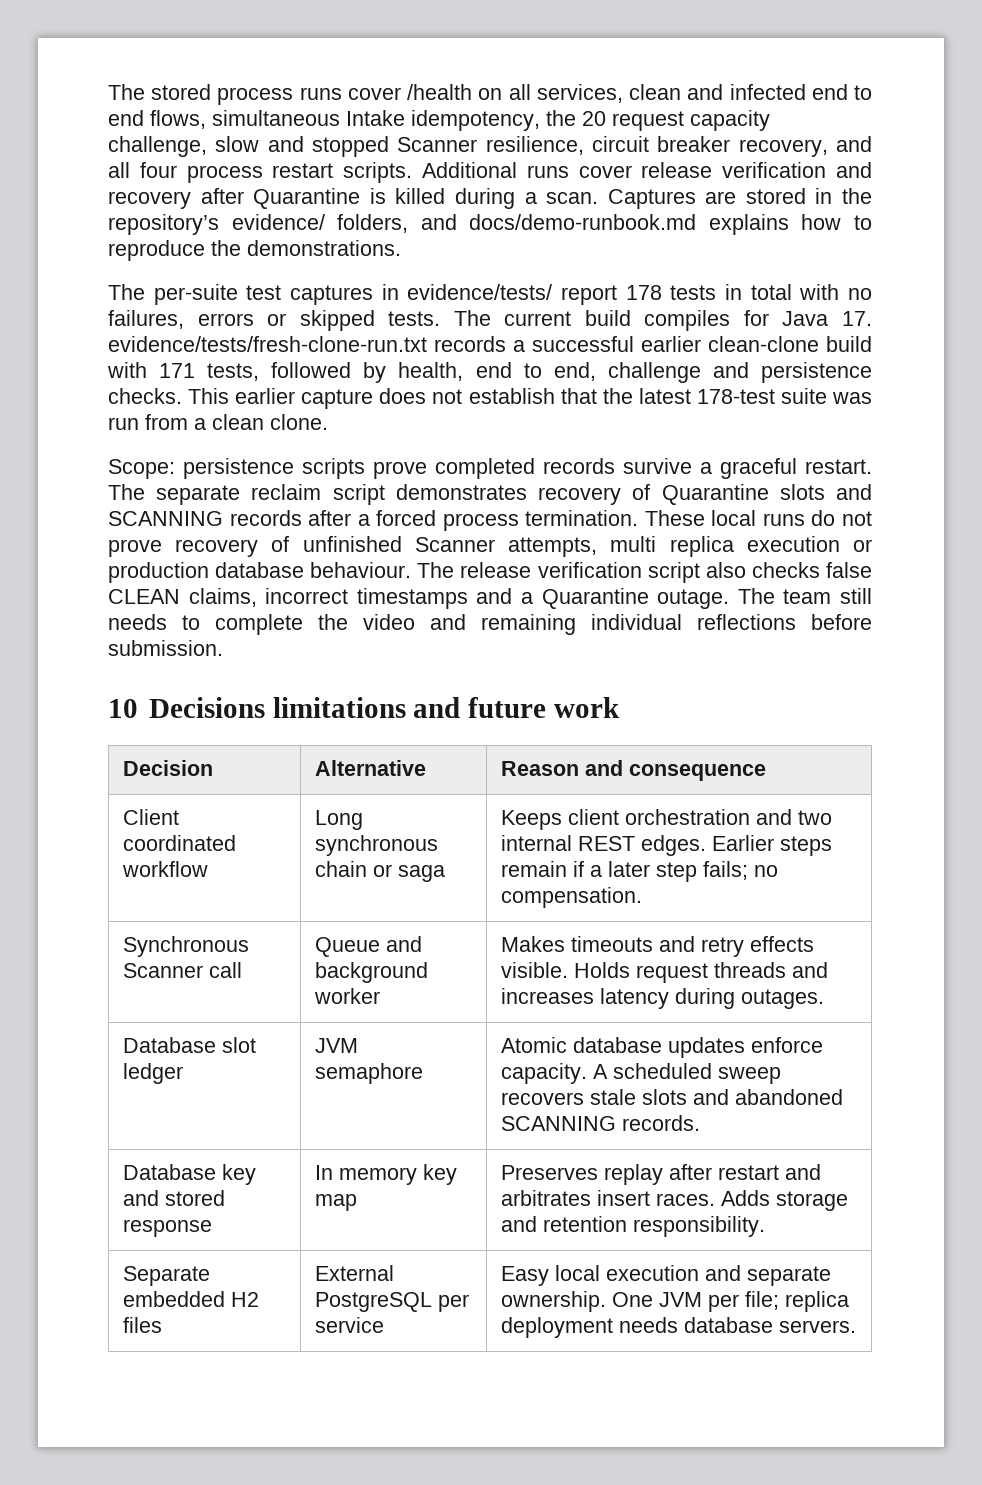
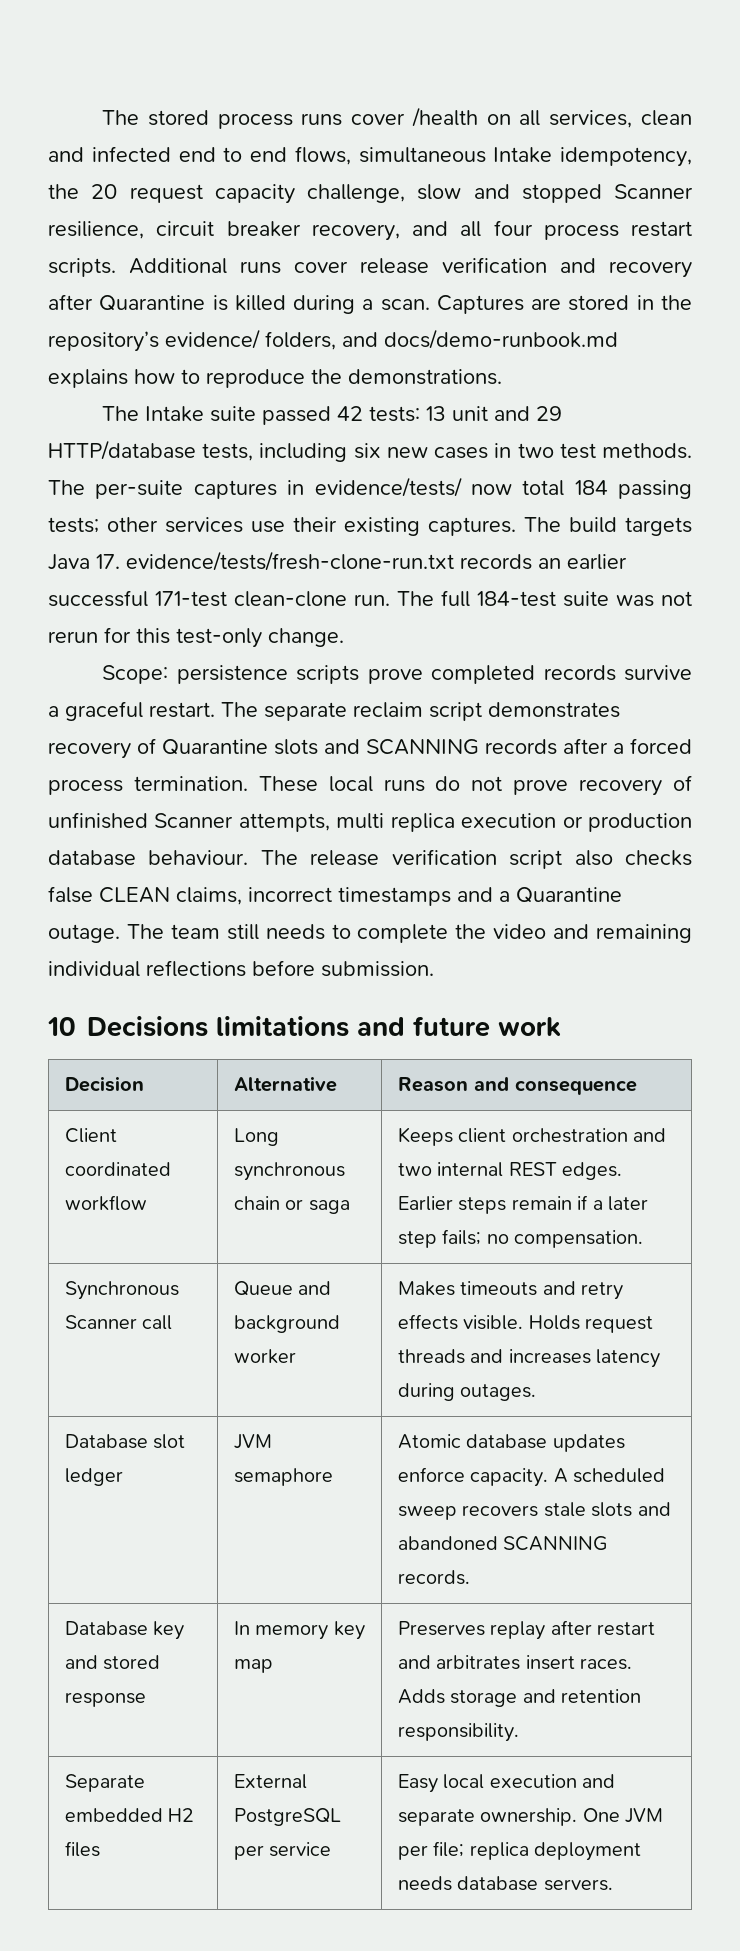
- The per-suite test captures in evidence/tests/ report 178 tests in total with no failures, errors or skipped tests. The current build compiles for Java 17. evidence/tests/fresh-clone-run.txt records a successful earlier clean-clone build with 171 tests, followed by health, end to end, challenge and persistence checks. This earlier capture does not establish that the latest 178-test suite was run from a clean clone.
+ The Intake suite passed 42 tests: 13 unit and 29 HTTP/database tests, including six new cases in two test methods. The per-suite captures in evidence/tests/ now total 184 passing tests; other services use their existing captures. The build targets Java 17. evidence/tests/fresh-clone-run.txt records an earlier successful 171-test clean-clone run. The full 184-test suite was not rerun for this test-only change.

